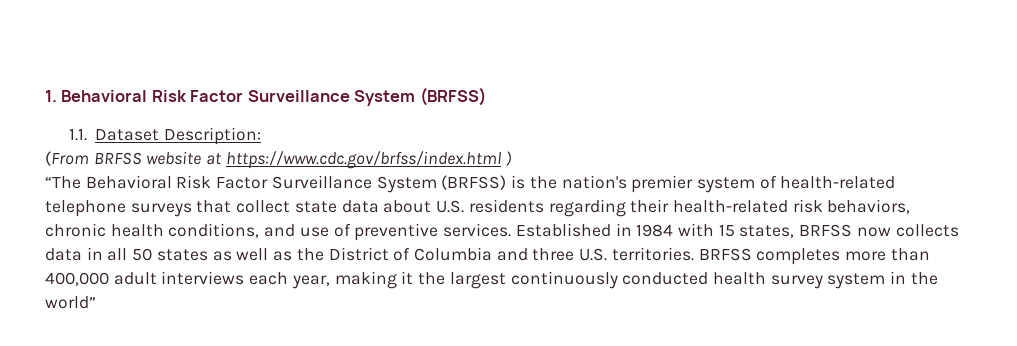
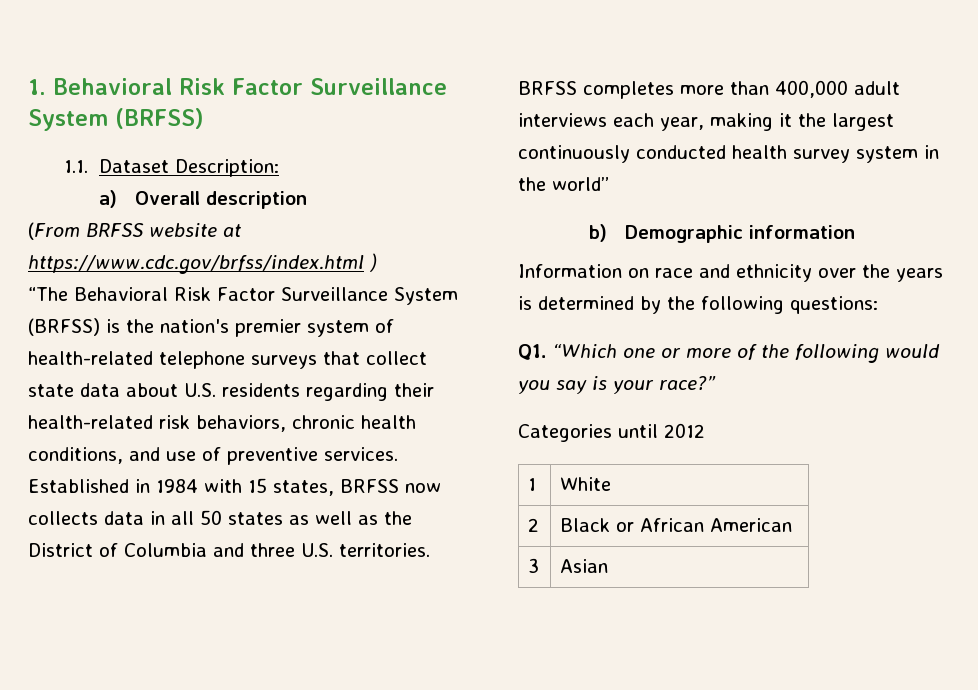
+ a) Overall description
+ b) Demographic information
+ Information on race and ethnicity over the years is determined by the following questions:
+ Q1. “Which one or more of the following would you say is your race?”
+ Categories until 2012
+ 1 | White
+ 2 | Black or African American
+ 3 | Asian

